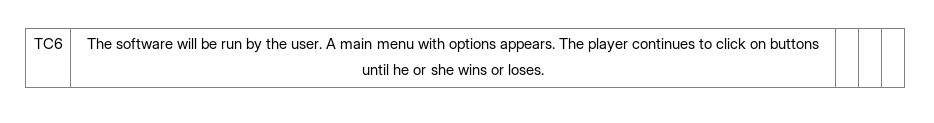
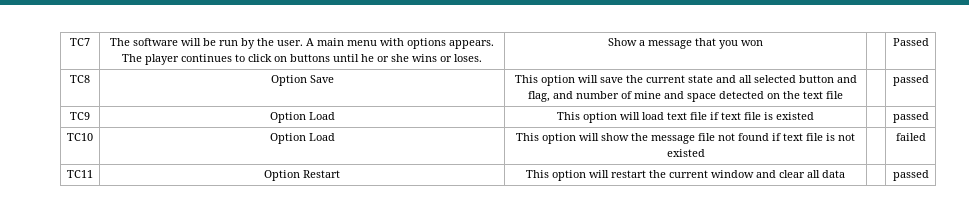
- TC6 | The software will be run by the user. A main menu with options appears. The player continues to click on buttons until he or she wins or loses. | | |
+ TC7 | The software will be run by the user. A main menu with options appears. The player continues to click on buttons until he or she wins or loses. | Show a message that you won | | Passed
+ TC8 | Option Save | This option will save the current state and all selected button and flag, and number of mine and space detected on the text file | | passed
+ TC9 | Option Load | This option will load text file if text file is existed | | passed
+ TC10 | Option Load | This option will show the message file not found if text file is not existed | | failed
+ TC11 | Option Restart | This option will restart the current window and clear all data | | passed

